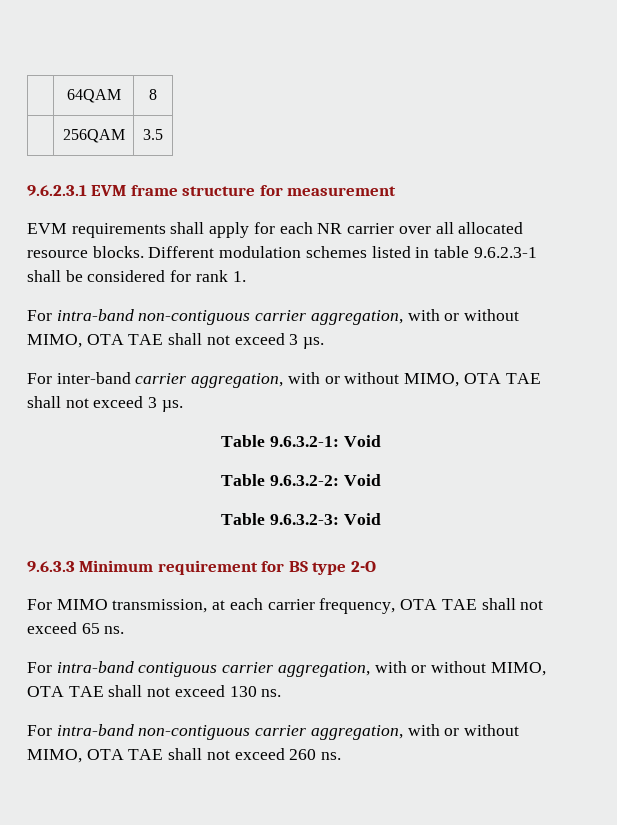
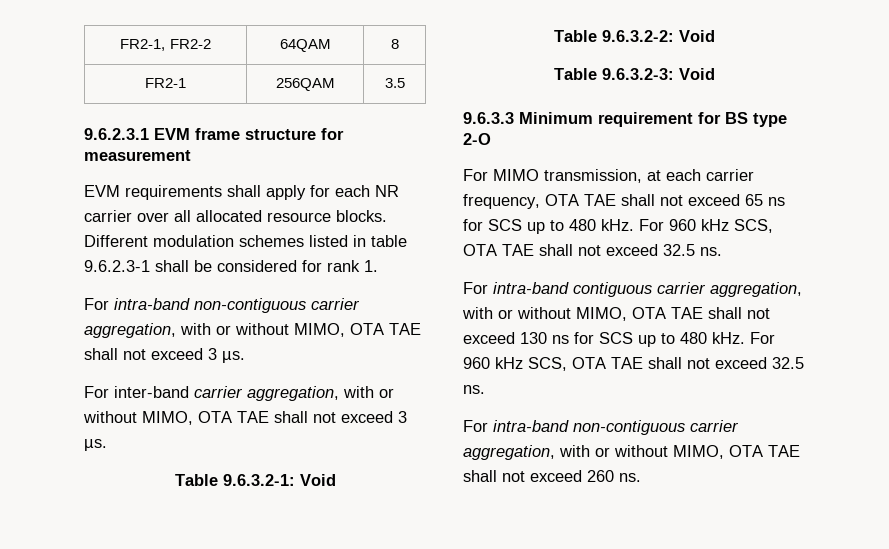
- | 64QAM | 8
+ FR2-1, FR2-2 | 64QAM | 8
- | 256QAM | 3.5
+ FR2-1 | 256QAM | 3.5
- For MIMO transmission, at each carrier frequency, OTA TAE shall not exceed 65 ns.
+ For MIMO transmission, at each carrier frequency, OTA TAE shall not exceed 65 ns for SCS up to 480 kHz. For 960 kHz SCS, OTA TAE shall not exceed 32.5 ns.
- For intra-band contiguous carrier aggregation, with or without MIMO, OTA TAE shall not exceed 130 ns.
+ For intra-band contiguous carrier aggregation, with or without MIMO, OTA TAE shall not exceed 130 ns for SCS up to 480 kHz. For 960 kHz SCS, OTA TAE shall not exceed 32.5 ns.

